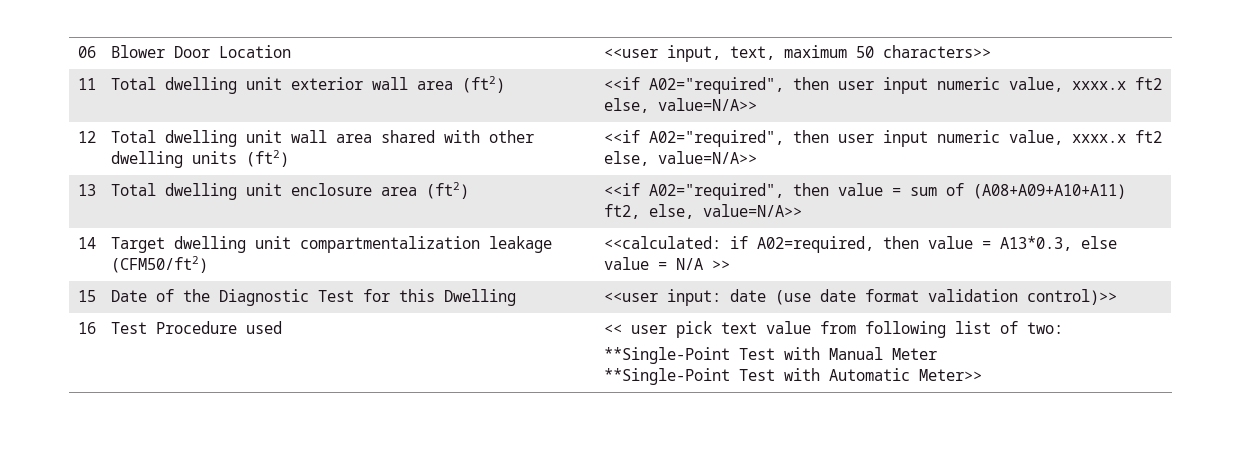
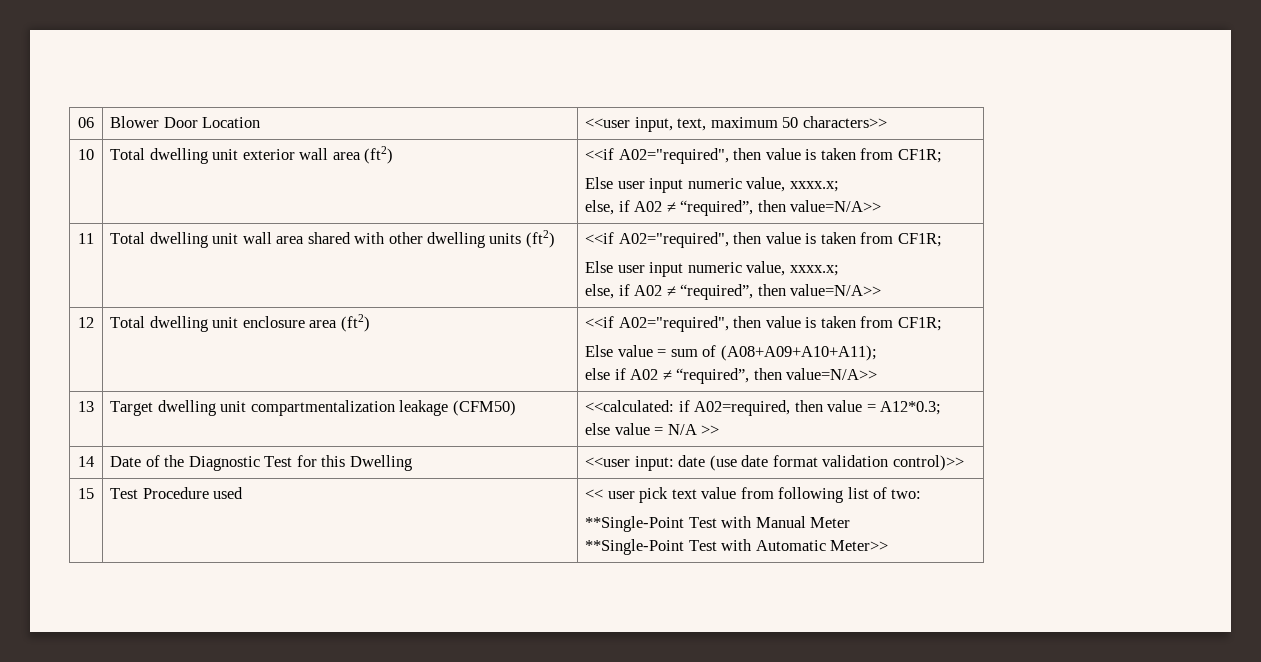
- 11 | Total dwelling unit exterior wall area (ft2) | <<if A02="required", then user input numeric value, xxxx.x ft2 else, value=N/A>>
- 12 | Total dwelling unit wall area shared with other dwelling units (ft2) | <<if A02="required", then user input numeric value, xxxx.x ft2 else, value=N/A>>
- 13 | Total dwelling unit enclosure area (ft2) | <<if A02="required", then value = sum of (A08+A09+A10+A11) ft2, else, value=N/A>>
- 14 | Target dwelling unit compartmentalization leakage (CFM50/ft2) | <<calculated: if A02=required, then value = A13*0.3, else value = N/A >>
+ 10 | Total dwelling unit exterior wall area (ft2) | <<if A02="required", then value is taken from CF1R;
+ Else user input numeric value, xxxx.x;
+ else, if A02 ≠ “required”, then value=N/A>>
+ 11 | Total dwelling unit wall area shared with other dwelling units (ft2) | <<if A02="required", then value is taken from CF1R;
+ Else user input numeric value, xxxx.x;
+ else, if A02 ≠ “required”, then value=N/A>>
+ 12 | Total dwelling unit enclosure area (ft2) | <<if A02="required", then value is taken from CF1R;
+ Else value = sum of (A08+A09+A10+A11);
+ else if A02 ≠ “required”, then value=N/A>>
+ 13 | Target dwelling unit compartmentalization leakage (CFM50) | <<calculated: if A02=required, then value = A12*0.3;
+ else value = N/A >>
- 15 | Date of the Diagnostic Test for this Dwelling | <<user input: date (use date format validation control)>>
+ 14 | Date of the Diagnostic Test for this Dwelling | <<user input: date (use date format validation control)>>
- 16 | Test Procedure used | << user pick text value from following list of two:
+ 15 | Test Procedure used | << user pick text value from following list of two:

